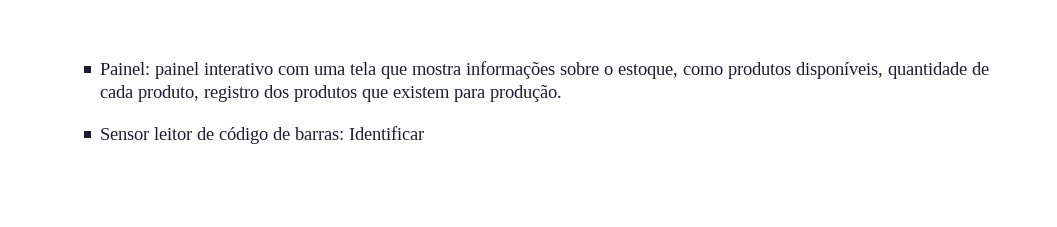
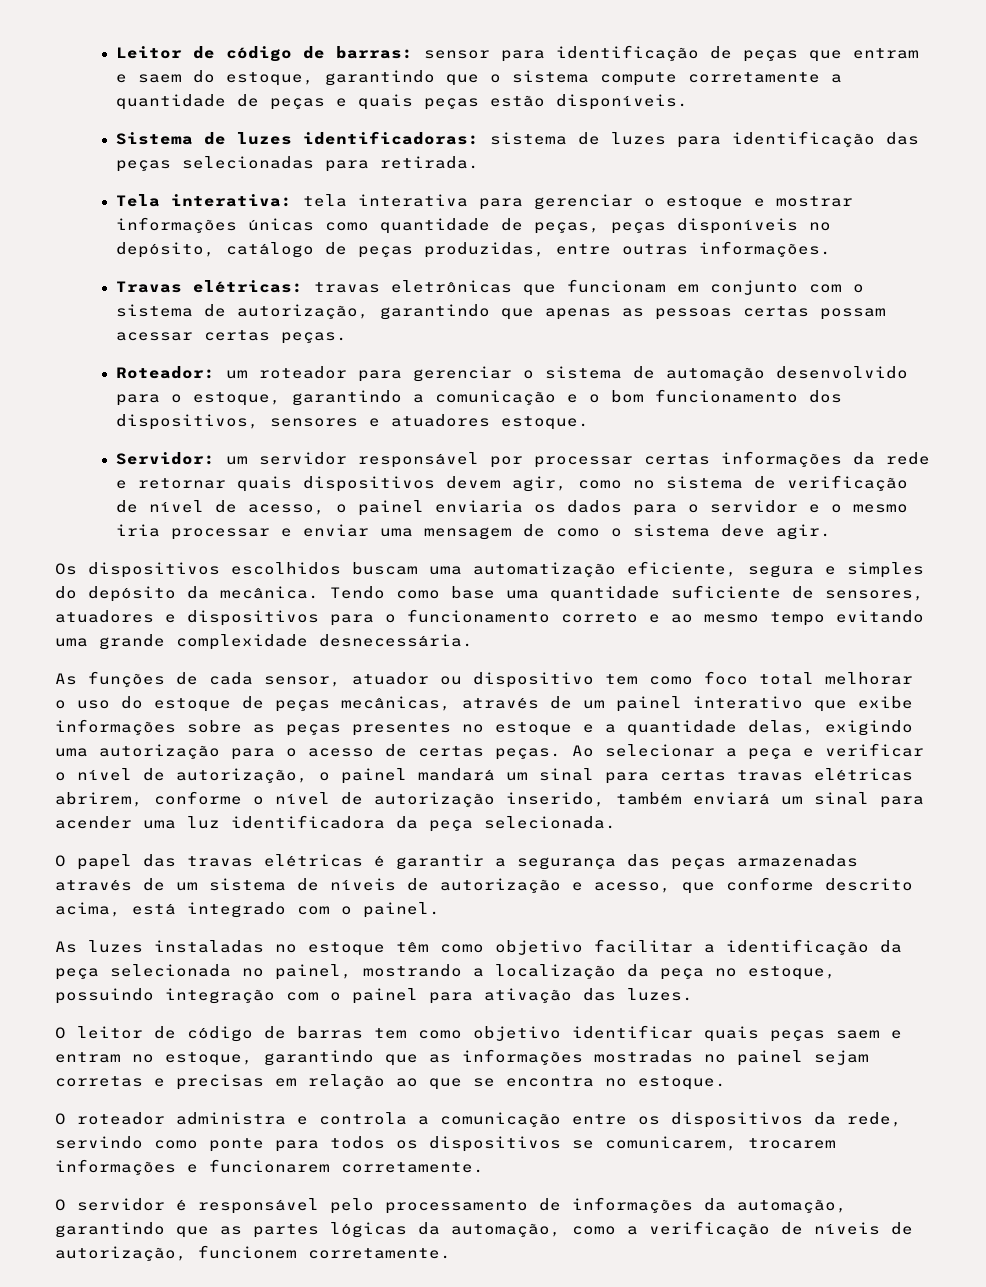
- Painel: painel interativo com uma tela que mostra informações sobre o estoque, como produtos disponíveis, quantidade de cada produto, registro dos produtos que existem para produção.
- Sensor leitor de código de barras: Identificar
+ Leitor de código de barras: sensor para identificação de peças que entram e saem do estoque, garantindo que o sistema compute corretamente a quantidade de peças e quais peças estão disponíveis.
+ Sistema de luzes identificadoras: sistema de luzes para identificação das peças selecionadas para retirada.
+ Tela interativa: tela interativa para gerenciar o estoque e mostrar informações únicas como quantidade de peças, peças disponíveis no depósito, catálogo de peças produzidas, entre outras informações.
+ Travas elétricas: travas eletrônicas que funcionam em conjunto com o sistema de autorização, garantindo que apenas as pessoas certas possam acessar certas peças.
+ Roteador: um roteador para gerenciar o sistema de automação desenvolvido para o estoque, garantindo a comunicação e o bom funcionamento dos dispositivos, sensores e atuadores estoque.
+ Servidor: um servidor responsável por processar certas informações da rede e retornar quais dispositivos devem agir, como no sistema de verificação de nível de acesso, o painel enviaria os dados para o servidor e o mesmo iria processar e enviar uma mensagem de como o sistema deve agir.
+ Os dispositivos escolhidos buscam uma automatização eficiente, segura e simples do depósito da mecânica. Tendo como base uma quantidade suficiente de sensores, atuadores e dispositivos para o funcionamento correto e ao mesmo tempo evitando uma grande complexidade desnecessária.
+ As funções de cada sensor, atuador ou dispositivo tem como foco total melhorar o uso do estoque de peças mecânicas, através de um painel interativo que exibe informações sobre as peças presentes no estoque e a quantidade delas, exigindo uma autorização para o acesso de certas peças. Ao selecionar a peça e verificar o nível de autorização, o painel mandará um sinal para certas travas elétricas abrirem, conforme o nível de autorização inserido, também enviará um sinal para acender uma luz identificadora da peça selecionada.
+ O papel das travas elétricas é garantir a segurança das peças armazenadas através de um sistema de níveis de autorização e acesso, que conforme descrito acima, está integrado com o painel.
+ As luzes instaladas no estoque têm como objetivo facilitar a identificação da peça selecionada no painel, mostrando a localização da peça no estoque, possuindo integração com o painel para ativação das luzes.
+ O leitor de código de barras tem como objetivo identificar quais peças saem e entram no estoque, garantindo que as informações mostradas no painel sejam corretas e precisas em relação ao que se encontra no estoque.
+ O roteador administra e controla a comunicação entre os dispositivos da rede, servindo como ponte para todos os dispositivos se comunicarem, trocarem informações e funcionarem corretamente.
+ O servidor é responsável pelo processamento de informações da automação, garantindo que as partes lógicas da automação, como a verificação de níveis de autorização, funcionem corretamente.

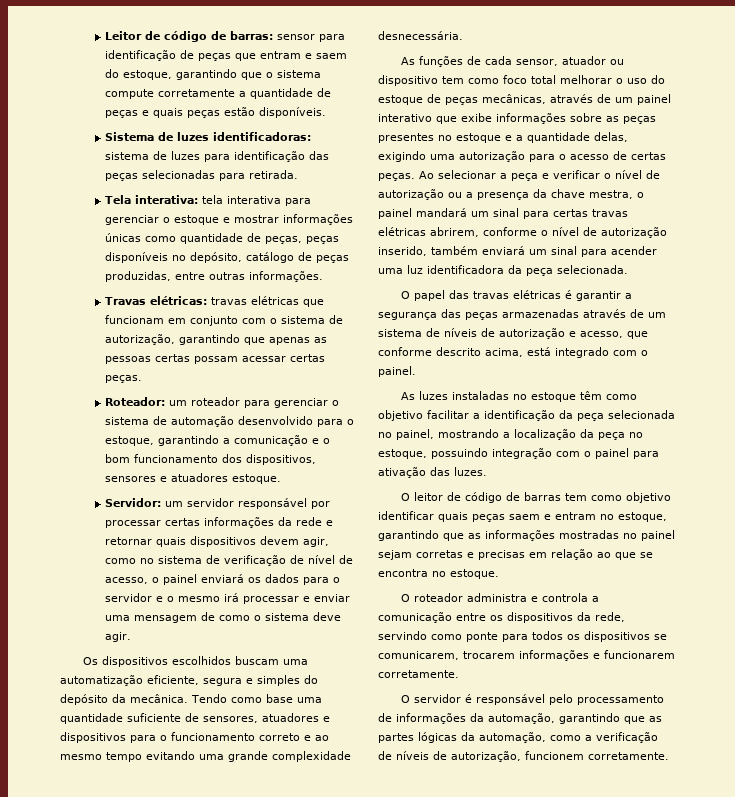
- Travas elétricas: travas eletrônicas que funcionam em conjunto com o sistema de autorização, garantindo que apenas as pessoas certas possam acessar certas peças.
+ Travas elétricas: travas elétricas que funcionam em conjunto com o sistema de autorização, garantindo que apenas as pessoas certas possam acessar certas peças.
- Servidor: um servidor responsável por processar certas informações da rede e retornar quais dispositivos devem agir, como no sistema de verificação de nível de acesso, o painel enviaria os dados para o servidor e o mesmo iria processar e enviar uma mensagem de como o sistema deve agir.
+ Servidor: um servidor responsável por processar certas informações da rede e retornar quais dispositivos devem agir, como no sistema de verificação de nível de acesso, o painel enviará os dados para o servidor e o mesmo irá processar e enviar uma mensagem de como o sistema deve agir.
- Ao selecionar a peça e verificar o nível de autorização, o painel mandará um sinal para certas travas elétricas abrirem, conforme o nível de autorização inserido, também enviará um sinal para acender uma luz identificadora da peça selecionada.
+ Ao selecionar a peça e verificar o nível de autorização ou a presença da chave mestra, o painel mandará um sinal para certas travas elétricas abrirem, conforme o nível de autorização inserido, também enviará um sinal para acender uma luz identificadora da peça selecionada.

